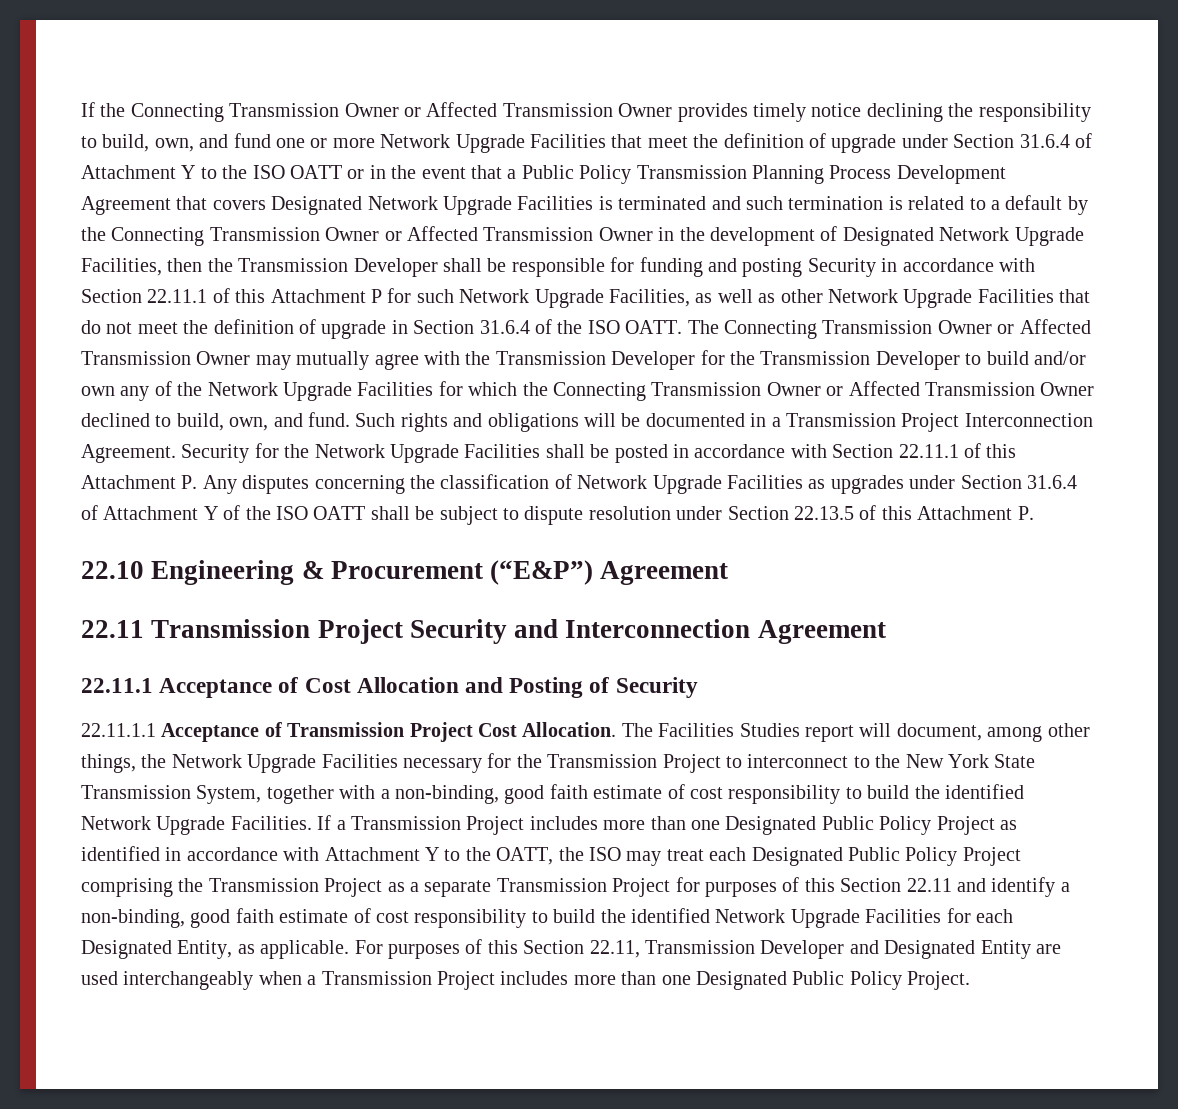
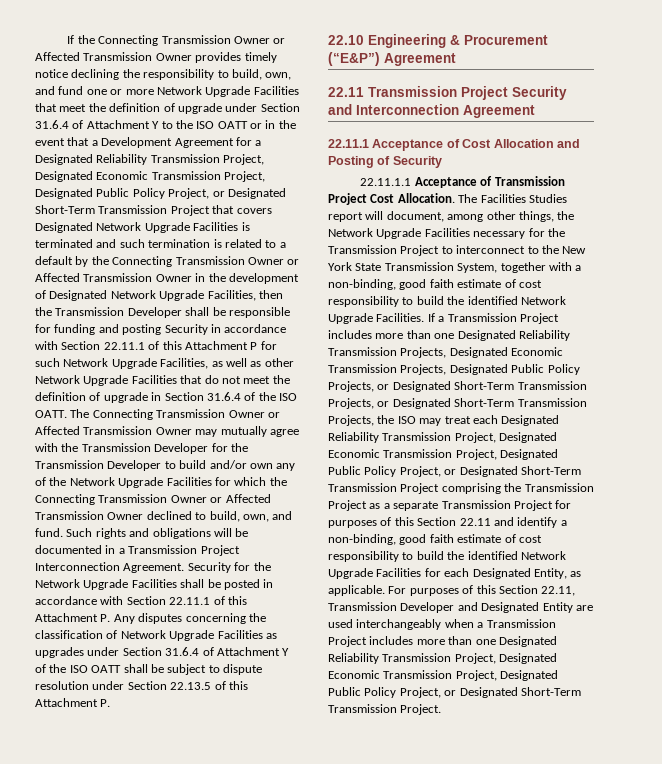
- If the Connecting Transmission Owner or Affected Transmission Owner provides timely notice declining the responsibility to build, own, and fund one or more Network Upgrade Facilities that meet the definition of upgrade under Section 31.6.4 of Attachment Y to the ISO OATT or in the event that a Public Policy Transmission Planning Process Development Agreement that covers Designated Network Upgrade Facilities is terminated and such termination is related to a default by the Connecting Transmission Owner or Affected Transmission Owner in the development of Designated Network Upgrade Facilities, then the Transmission Developer shall be responsible for funding and posting Security in accordance with Section 22.11.1 of this Attachment P for such Network Upgrade Facilities, as well as other Network Upgrade Facilities that do not meet the definition of upgrade in Section 31.6.4 of the ISO OATT.
+ If the Connecting Transmission Owner or Affected Transmission Owner provides timely notice declining the responsibility to build, own, and fund one or more Network Upgrade Facilities that meet the definition of upgrade under Section 31.6.4 of Attachment Y to the ISO OATT or in the event that a Development Agreement for a Designated Reliability Transmission Project, Designated Economic Transmission Project, Designated Public Policy Project, or Designated Short-Term Transmission Project that covers Designated Network Upgrade Facilities is terminated and such termination is related to a default by the Connecting Transmission Owner or Affected Transmission Owner in the development of Designated Network Upgrade Facilities, then the Transmission Developer shall be responsible for funding and posting Security in accordance with Section 22.11.1 of this Attachment P for such Network Upgrade Facilities, as well as other Network Upgrade Facilities that do not meet the definition of upgrade in Section 31.6.4 of the ISO OATT.
- If a Transmission Project includes more than one Designated Public Policy Project as identified in accordance with Attachment Y to the OATT, the ISO may treat each Designated Public Policy Project comprising the Transmission Project as a separate Transmission Project for purposes of this Section 22.11 and identify a non-binding, good faith estimate of cost responsibility to build the identified Network Upgrade Facilities for each Designated Entity, as applicable.
+ If a Transmission Project includes more than one Designated Reliability Transmission Projects, Designated Economic Transmission Projects, Designated Public Policy Projects, or Designated Short-Term Transmission Projects, or Designated Short-Term Transmission Projects, the ISO may treat each Designated Reliability Transmission Project, Designated Economic Transmission Project, Designated Public Policy Project, or Designated Short-Term Transmission Project comprising the Transmission Project as a separate Transmission Project for purposes of this Section 22.11 and identify a non-binding, good faith estimate of cost responsibility to build the identified Network Upgrade Facilities for each Designated Entity, as applicable.
- For purposes of this Section 22.11, Transmission Developer and Designated Entity are used interchangeably when a Transmission Project includes more than one Designated Public Policy Project.
+ For purposes of this Section 22.11, Transmission Developer and Designated Entity are used interchangeably when a Transmission Project includes more than one Designated Reliability Transmission Project, Designated Economic Transmission Project, Designated Public Policy Project, or Designated Short-Term Transmission Project.

